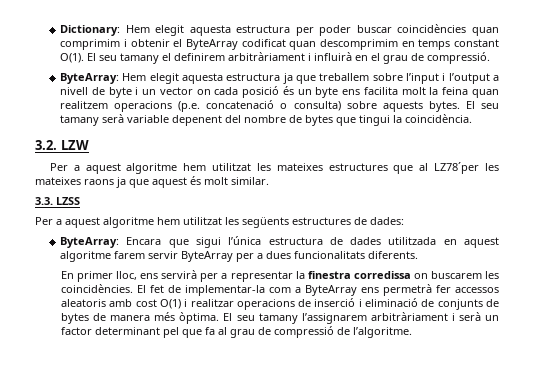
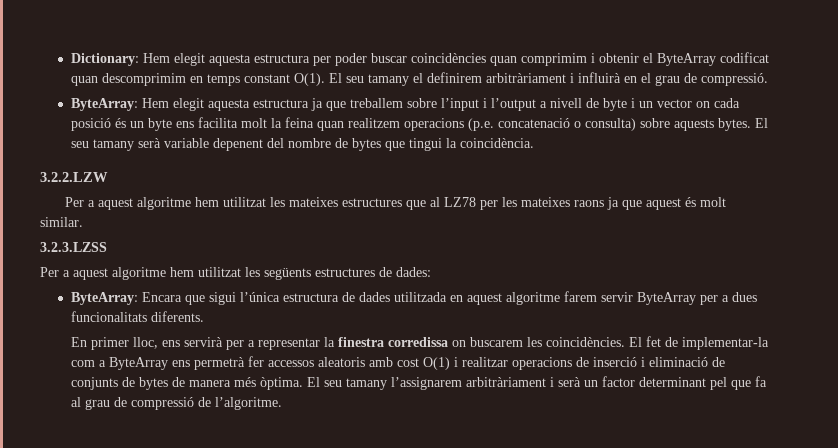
- 3.2. LZW
+ 3.2.2.LZW
- Per a aquest algoritme hem utilitzat les mateixes estructures que al LZ78´per les mateixes raons ja que aquest és molt similar.
+ Per a aquest algoritme hem utilitzat les mateixes estructures que al LZ78 per les mateixes raons ja que aquest és molt similar.
- 3.3. LZSS
+ 3.2.3.LZSS

